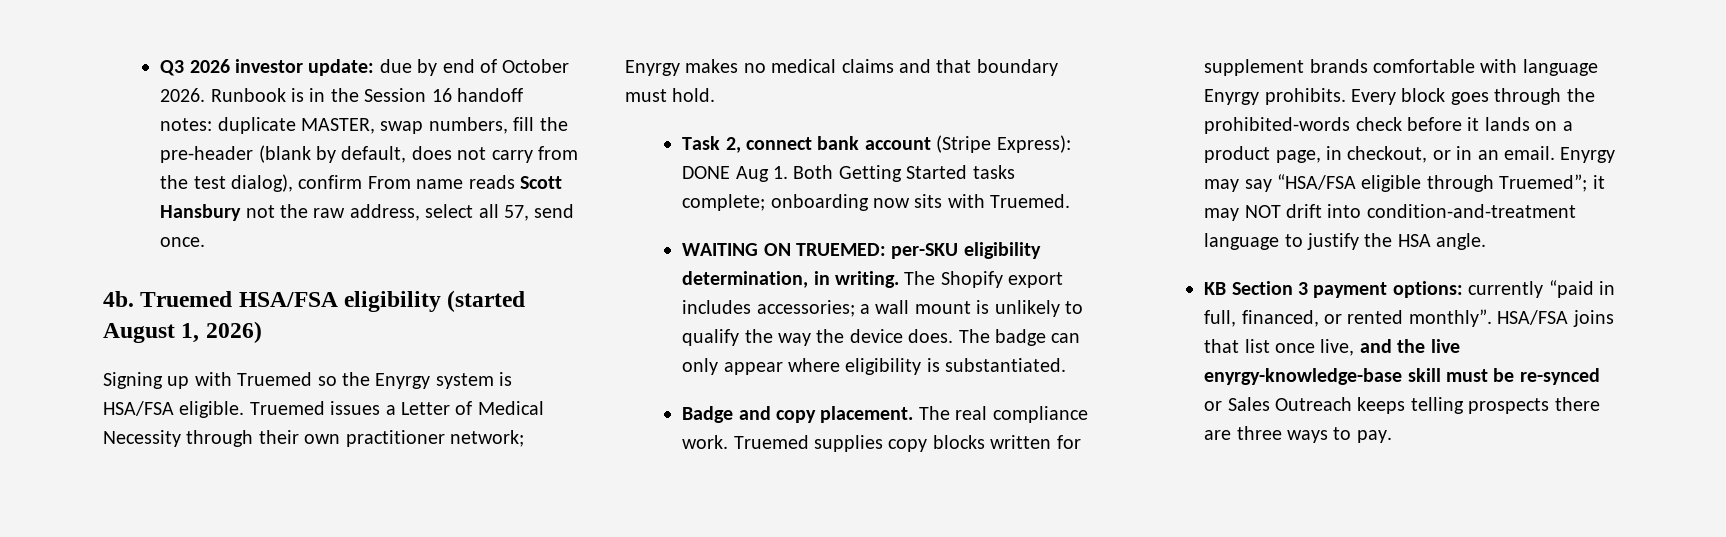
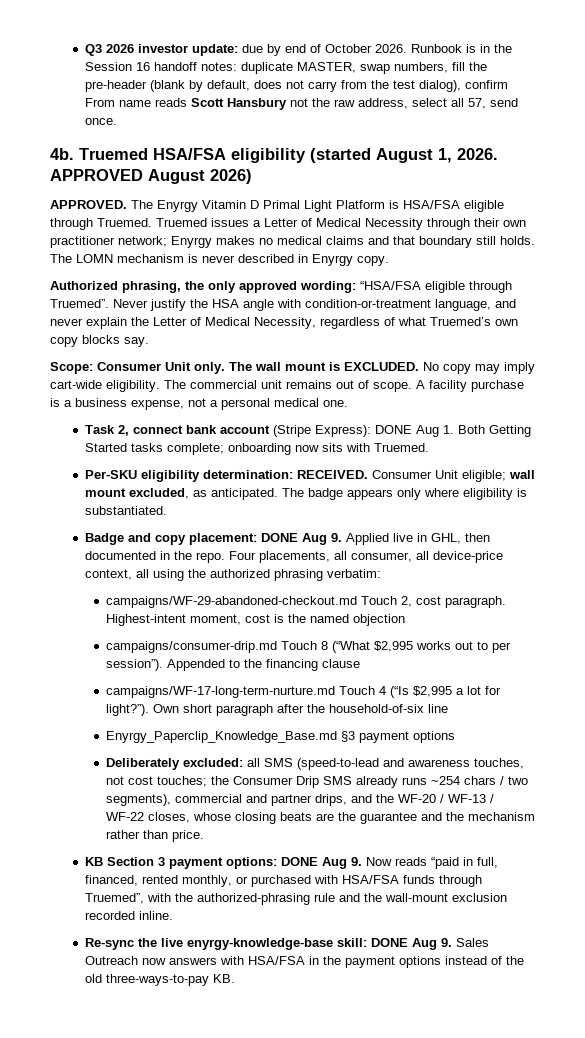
- Truemed HSA/FSA eligibility (started August 1, 2026)
- Signing up with Truemed so the Enyrgy system is HSA/FSA eligible.
+ Truemed HSA/FSA eligibility (started August 1, 2026. APPROVED August 2026)
+ APPROVED. The Enyrgy Vitamin D Primal Light Platform is HSA/FSA eligible through Truemed.
- Truemed issues a Letter of Medical Necessity through their own practitioner network; Enyrgy makes no medical claims and that boundary must hold.
+ Truemed issues a Letter of Medical Necessity through their own practitioner network; Enyrgy makes no medical claims and that boundary still holds. The LOMN mechanism is never described in Enyrgy copy.
+ Authorized phrasing, the only approved wording: “HSA/FSA eligible through Truemed”. Never justify the HSA angle with condition-or-treatment language, and never explain the Letter of Medical Necessity, regardless of what Truemed’s own copy blocks say.
+ Scope: Consumer Unit only. The wall mount is EXCLUDED. No copy may imply cart-wide eligibility. The commercial unit remains out of scope. A facility purchase is a business expense, not a personal medical one.
- WAITING ON TRUEMED: per-SKU eligibility determination, in writing. The Shopify export includes accessories; a wall mount is unlikely to qualify the way the device does. The badge can only appear where eligibility is substantiated.
+ Per-SKU eligibility determination: RECEIVED. Consumer Unit eligible; wall mount excluded, as anticipated. The badge appears only where eligibility is substantiated.
- Badge and copy placement. The real compliance work. Truemed supplies copy blocks written for supplement brands comfortable with language Enyrgy prohibits. Every block goes through the prohibited-words check before it lands on a product page, in checkout, or in an email. Enyrgy may say “HSA/FSA eligible through Truemed”; it may NOT drift into condition-and-treatment language to justify the HSA angle.
+ Badge and copy placement: DONE Aug 9. Applied live in GHL, then documented in the repo. Four placements, all consumer, all device-price context, all using the authorized phrasing verbatim:
+ campaigns/WF-29-abandoned-checkout.md Touch 2, cost paragraph. Highest-intent moment, cost is the named objection
+ campaigns/consumer-drip.md Touch 8 (“What $2,995 works out to per session”). Appended to the financing clause
+ campaigns/WF-17-long-term-nurture.md Touch 4 (“Is $2,995 a lot for light?”). Own short paragraph after the household-of-six line
+ Enyrgy_Paperclip_Knowledge_Base.md §3 payment options
+ Deliberately excluded: all SMS (speed-to-lead and awareness touches, not cost touches; the Consumer Drip SMS already runs ~254 chars / two segments), commercial and partner drips, and the WF-20 / WF-13 / WF-22 closes, whose closing beats are the guarantee and the mechanism rather than price.
- KB Section 3 payment options: currently “paid in full, financed, or rented monthly”. HSA/FSA joins that list once live, and the live enyrgy-knowledge-base skill must be re-synced or Sales Outreach keeps telling prospects there are three ways to pay.
+ KB Section 3 payment options: DONE Aug 9. Now reads “paid in full, financed, rented monthly, or purchased with HSA/FSA funds through Truemed”, with the authorized-phrasing rule and the wall-mount exclusion recorded inline.
+ Re-sync the live enyrgy-knowledge-base skill: DONE Aug 9. Sales Outreach now answers with HSA/FSA in the payment options instead of the old three-ways-to-pay KB.

